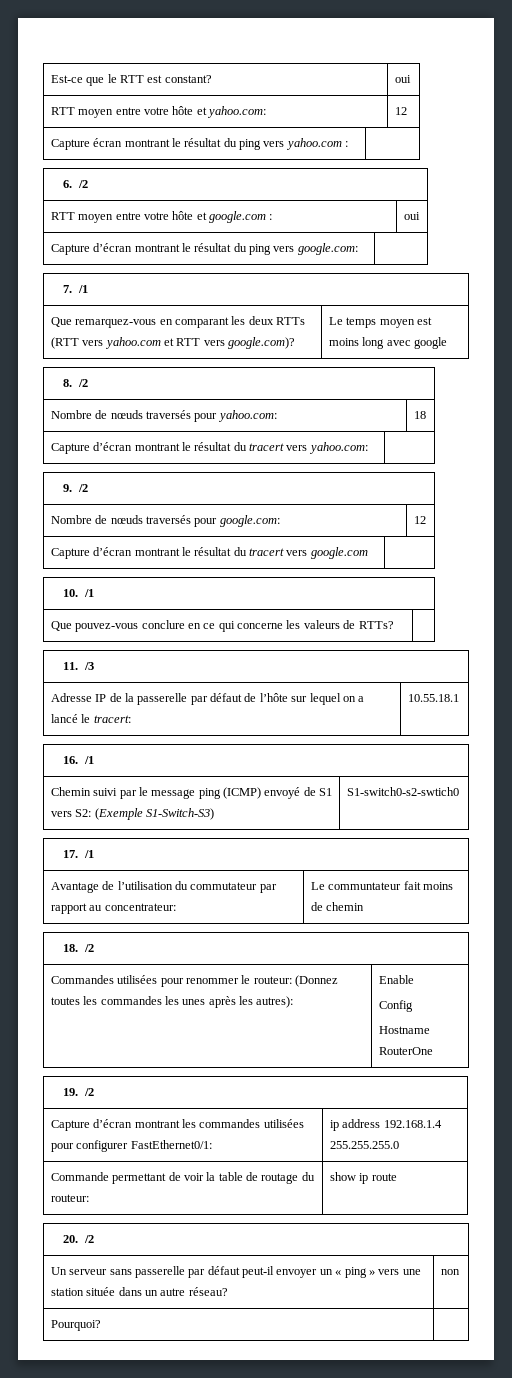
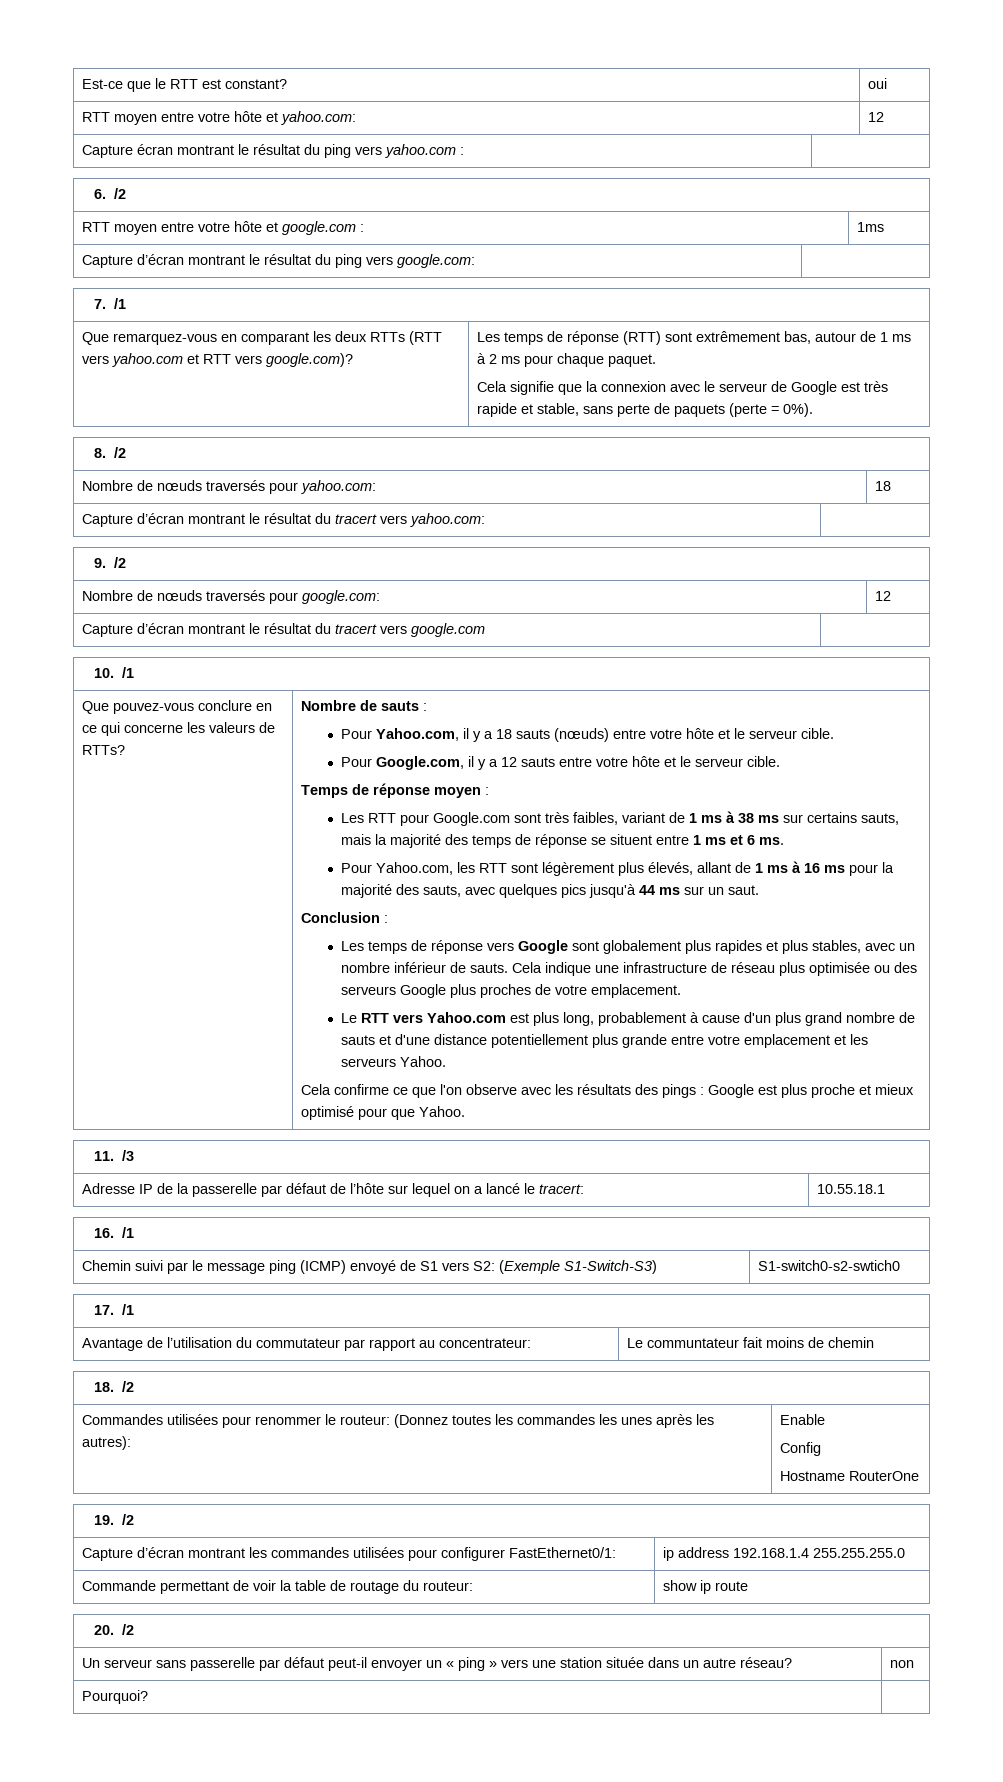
- RTT moyen entre votre hôte et google.com : | oui
+ RTT moyen entre votre hôte et google.com : | 1ms
- Le temps moyen est moins long avec google
+ Les temps de réponse (RTT) sont extrêmement bas, autour de 1 ms à 2 ms pour chaque paquet.
+ Cela signifie que la connexion avec le serveur de Google est très rapide et stable, sans perte de paquets (perte = 0%).
+ Nombre de sauts :
+ Pour Yahoo.com, il y a 18 sauts (nœuds) entre votre hôte et le serveur cible.
+ Pour Google.com, il y a 12 sauts entre votre hôte et le serveur cible.
+ Temps de réponse moyen :
+ Les RTT pour Google.com sont très faibles, variant de 1 ms à 38 ms sur certains sauts, mais la majorité des temps de réponse se situent entre 1 ms et 6 ms.
+ Pour Yahoo.com, les RTT sont légèrement plus élevés, allant de 1 ms à 16 ms pour la majorité des sauts, avec quelques pics jusqu'à 44 ms sur un saut.
+ Conclusion :
+ Les temps de réponse vers Google sont globalement plus rapides et plus stables, avec un nombre inférieur de sauts. Cela indique une infrastructure de réseau plus optimisée ou des serveurs Google plus proches de votre emplacement.
+ Le RTT vers Yahoo.com est plus long, probablement à cause d'un plus grand nombre de sauts et d'une distance potentiellement plus grande entre votre emplacement et les serveurs Yahoo.
+ Cela confirme ce que l'on observe avec les résultats des pings : Google est plus proche et mieux optimisé pour que Yahoo.

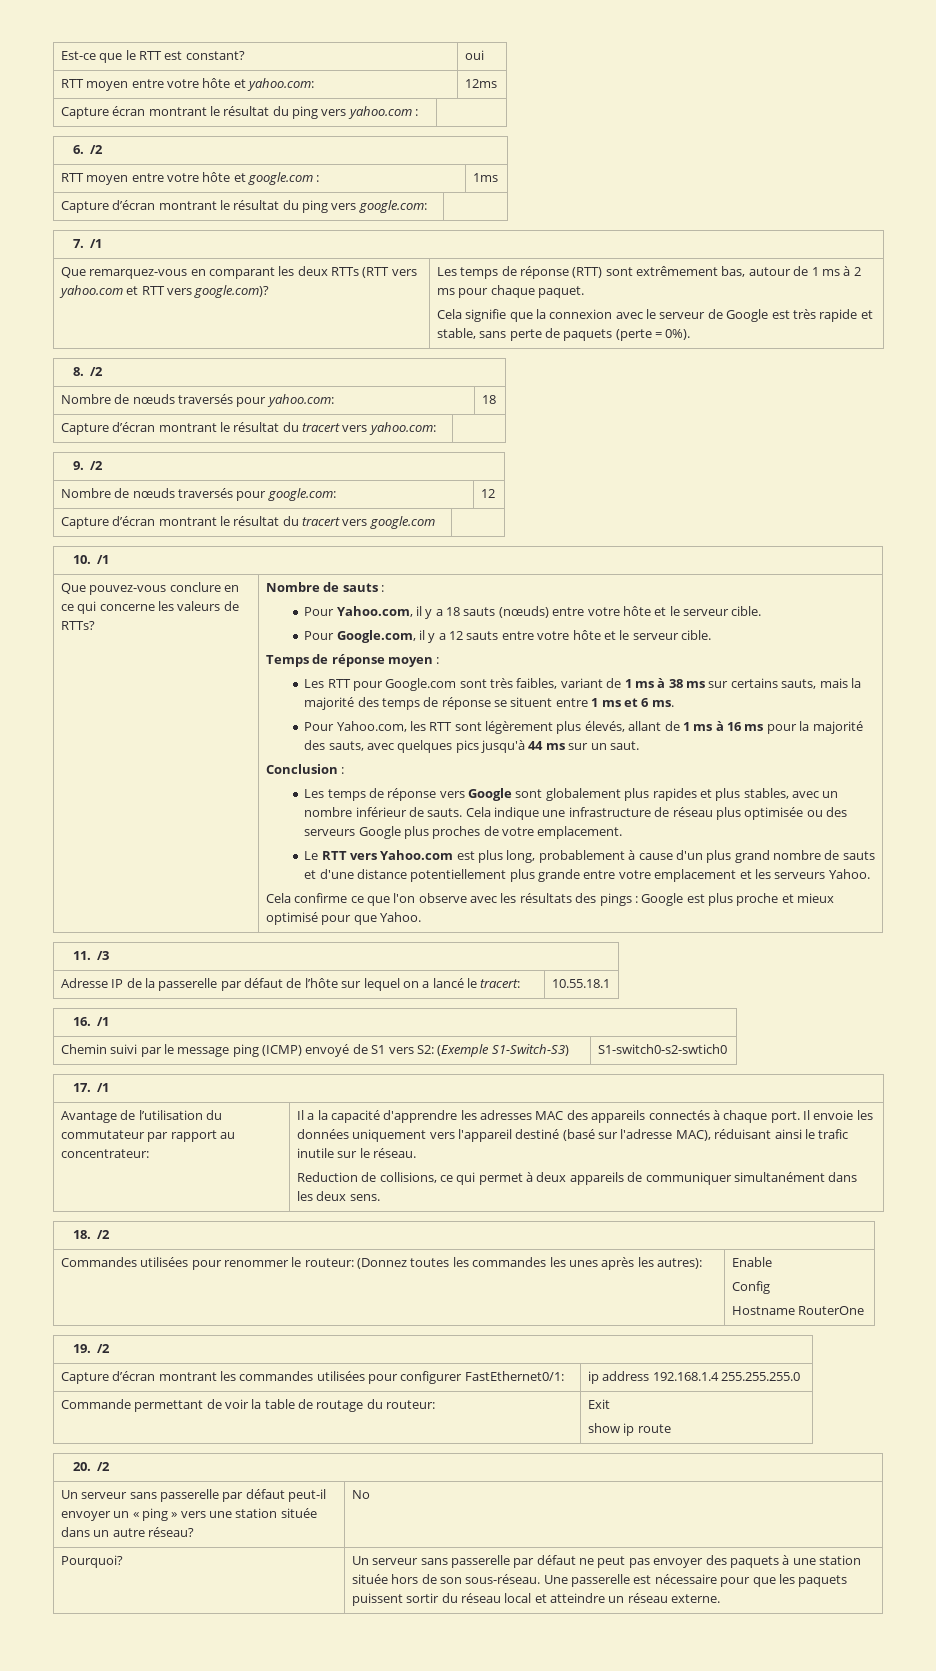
- RTT moyen entre votre hôte et yahoo.com: | 12
+ RTT moyen entre votre hôte et yahoo.com: | 12ms
- Le communtateur fait moins de chemin
+ Il a la capacité d'apprendre les adresses MAC des appareils connectés à chaque port. Il envoie les données uniquement vers l'appareil destiné (basé sur l'adresse MAC), réduisant ainsi le trafic inutile sur le réseau.
+ Reduction de collisions, ce qui permet à deux appareils de communiquer simultanément dans les deux sens.
- Commande permettant de voir la table de routage du routeur: | show ip route
+ Commande permettant de voir la table de routage du routeur: | Exit
+ show ip route
- Un serveur sans passerelle par défaut peut-il envoyer un « ping » vers une station située dans un autre réseau? | non
+ Un serveur sans passerelle par défaut peut-il envoyer un « ping » vers une station située dans un autre réseau? | No
- Pourquoi? |
+ Pourquoi? | Un serveur sans passerelle par défaut ne peut pas envoyer des paquets à une station située hors de son sous-réseau. Une passerelle est nécessaire pour que les paquets puissent sortir du réseau local et atteindre un réseau externe.

